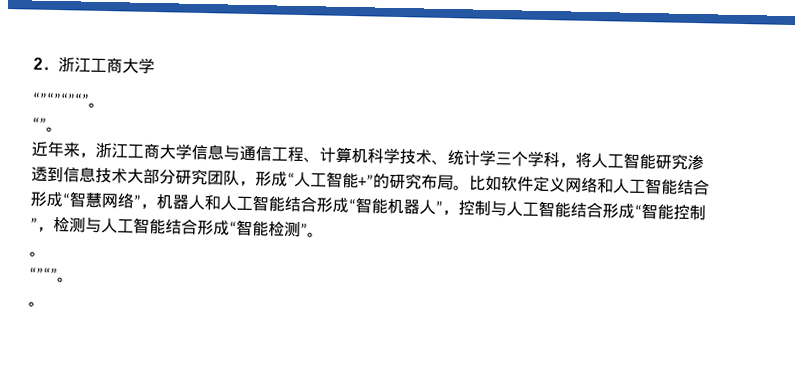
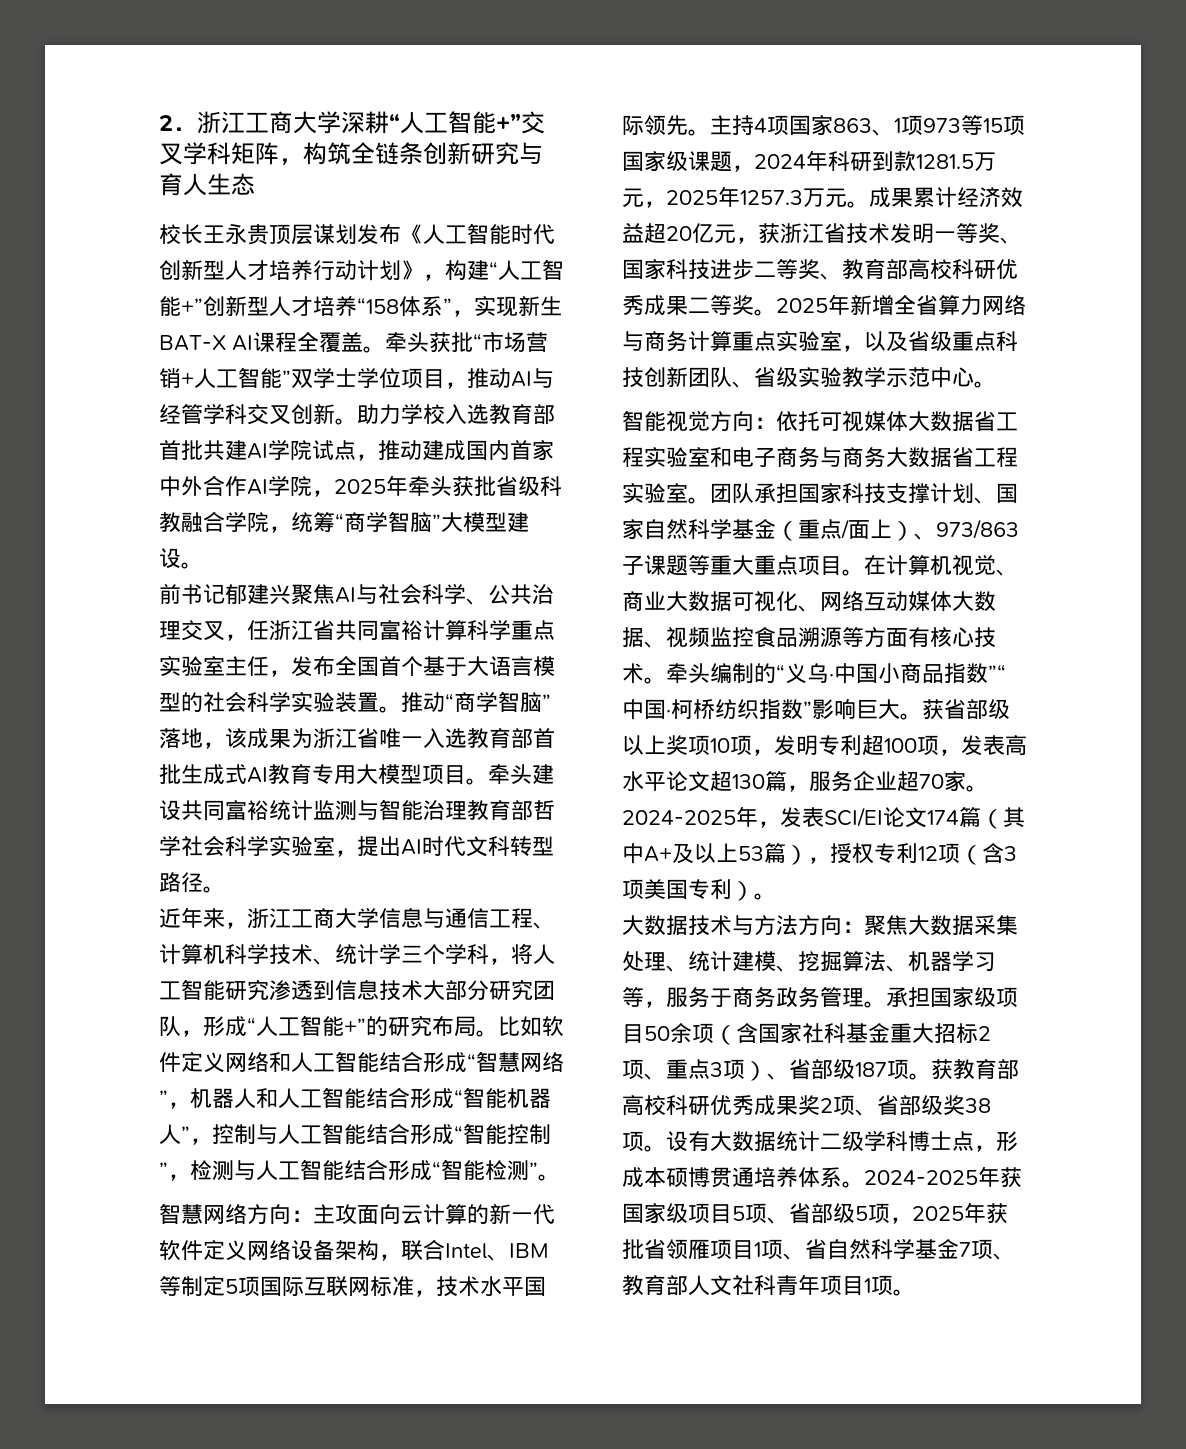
- 2．浙江工商大学
- “”“”“”“”。
- “”。
+ 2．浙江工商大学深耕“人工智能+”交叉学科矩阵，构筑全链条创新研究与育人生态
+ 校长王永贵顶层谋划发布《人工智能时代创新型人才培养行动计划》，构建“人工智能+”创新型人才培养“158体系”，实现新生BAT-X AI课程全覆盖。牵头获批“市场营销+人工智能”双学士学位项目，推动AI与经管学科交叉创新。助力学校入选教育部首批共建AI学院试点，推动建成国内首家中外合作AI学院，2025年牵头获批省级科教融合学院，统筹“商学智脑”大模型建设。
+ 前书记郁建兴聚焦AI与社会科学、公共治理交叉，任浙江省共同富裕计算科学重点实验室主任，发布全国首个基于大语言模型的社会科学实验装置。推动“商学智脑”落地，该成果为浙江省唯一入选教育部首批生成式AI教育专用大模型项目。牵头建设共同富裕统计监测与智能治理教育部哲学社会科学实验室，提出AI时代文科转型路径。
  比如软件定义网络和人工智能结合形成“智慧网络”，机器人和人工智能结合形成“智能机器人”，控制与人工智能结合形成“智能控制”，检测与人工智能结合形成“智能检测”。
- 。
- “”“”。
- 。
+ 智慧网络方向：主攻面向云计算的新一代软件定义网络设备架构，联合Intel、IBM等制定5项国际互联网标准，技术水平国际领先。主持4项国家863、1项973等15项国家级课题，2024年科研到款1281.5万元，2025年1257.3万元。成果累计经济效益超20亿元，获浙江省技术发明一等奖、国家科技进步二等奖、教育部高校科研优秀成果二等奖。2025年新增全省算力网络与商务计算重点实验室，以及省级重点科技创新团队、省级实验教学示范中心。
+ 智能视觉方向：依托可视媒体大数据省工程实验室和电子商务与商务大数据省工程实验室。团队承担国家科技支撑计划、国家自然科学基金（重点/面上）、973/863子课题等重大重点项目。在计算机视觉、商业大数据可视化、网络互动媒体大数据、视频监控食品溯源等方面有核心技术。牵头编制的“义乌·中国小商品指数”“中国·柯桥纺织指数”影响巨大。获省部级以上奖项10项，发明专利超100项，发表高水平论文超130篇，服务企业超70家。2024-2025年，发表SCI/EI论文174篇（其中A+及以上53篇），授权专利12项（含3项美国专利）。
+ 大数据技术与方法方向：聚焦大数据采集处理、统计建模、挖掘算法、机器学习等，服务于商务政务管理。承担国家级项目50余项（含国家社科基金重大招标2项、重点3项）、省部级187项。获教育部高校科研优秀成果奖2项、省部级奖38项。设有大数据统计二级学科博士点，形成本硕博贯通培养体系。2024-2025年获国家级项目5项、省部级5项，2025年获批省领雁项目1项、省自然科学基金7项、教育部人文社科青年项目1项。

